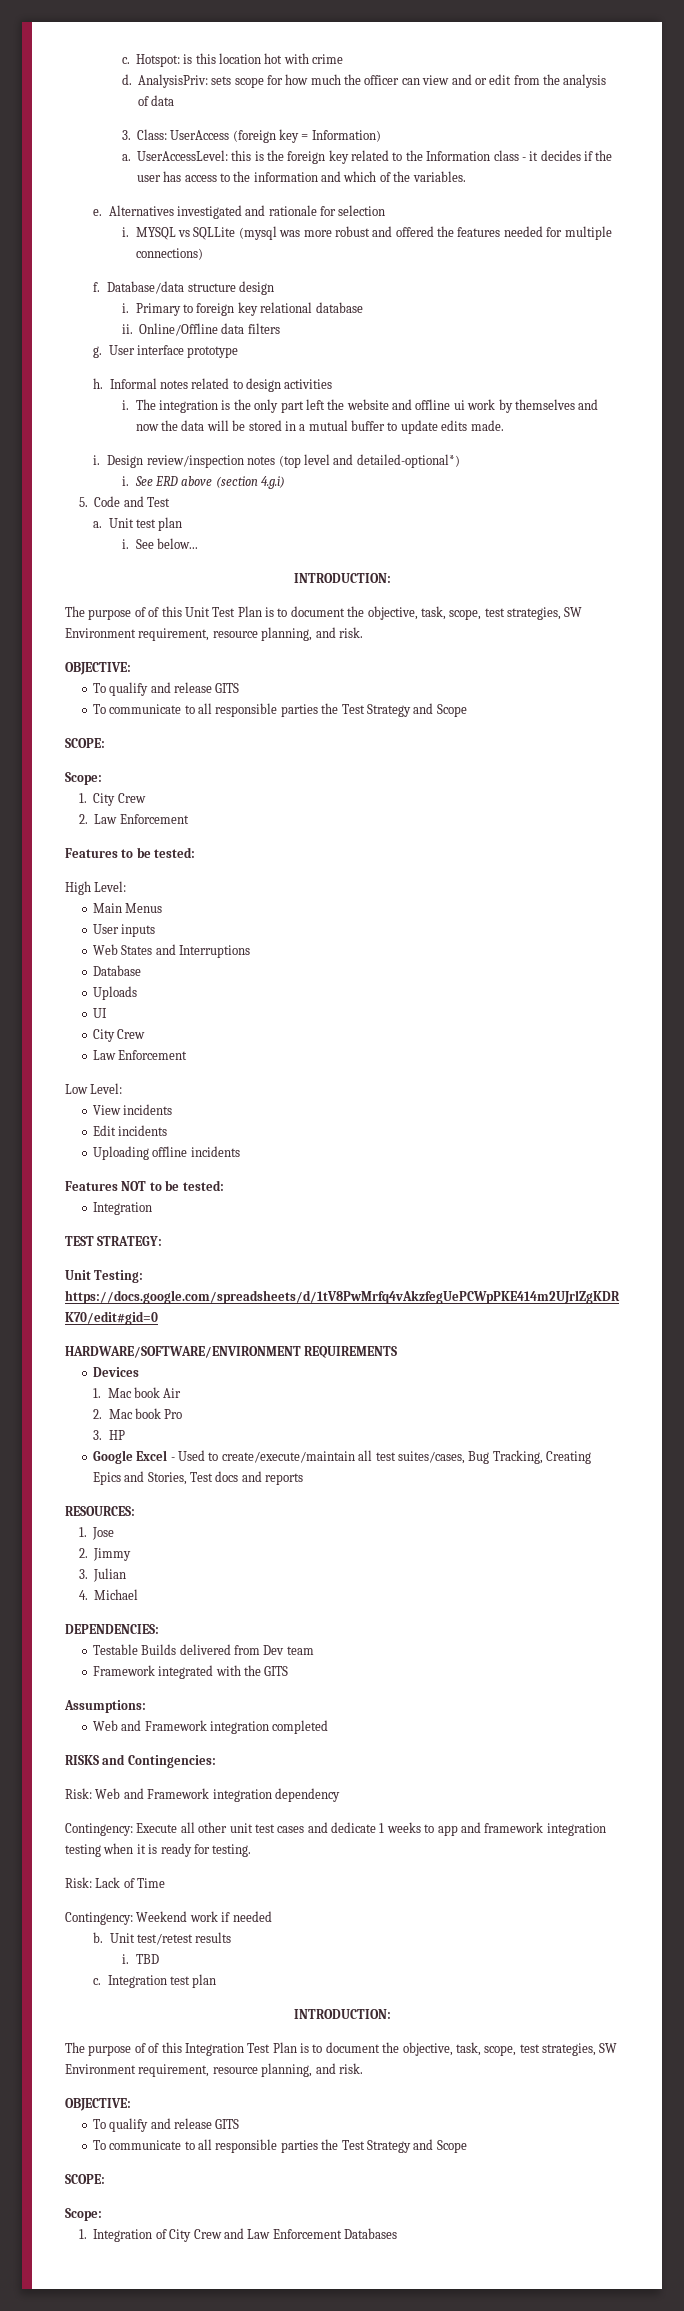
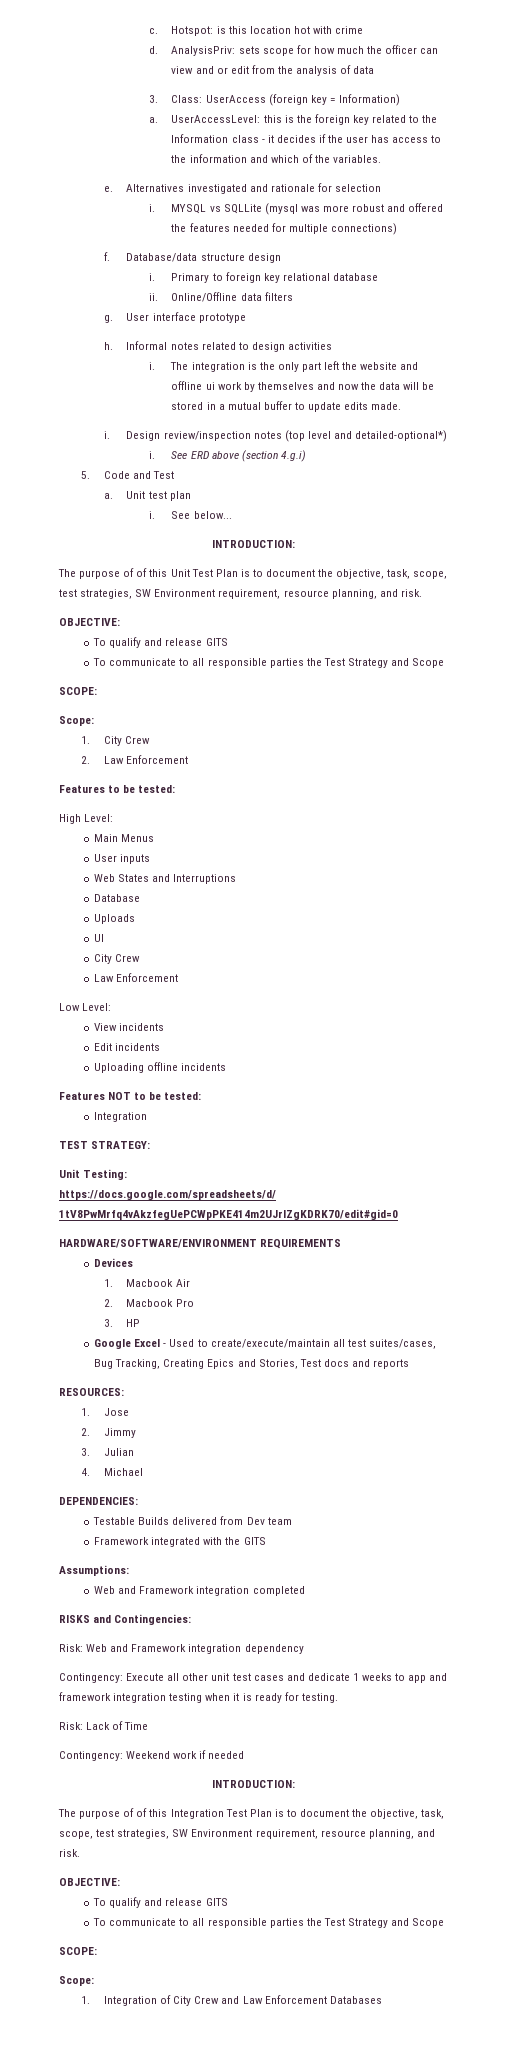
- 1. Mac book Air
+ 1. Macbook Air
- 2. Mac book Pro
+ 2. Macbook Pro
- b. Unit test/retest results
- i. TBD
- c. Integration test plan

